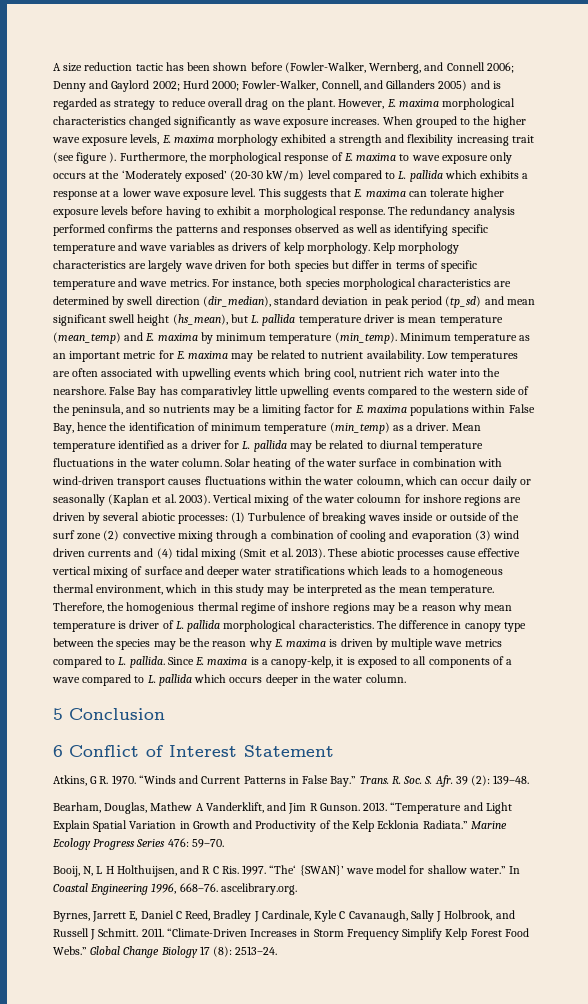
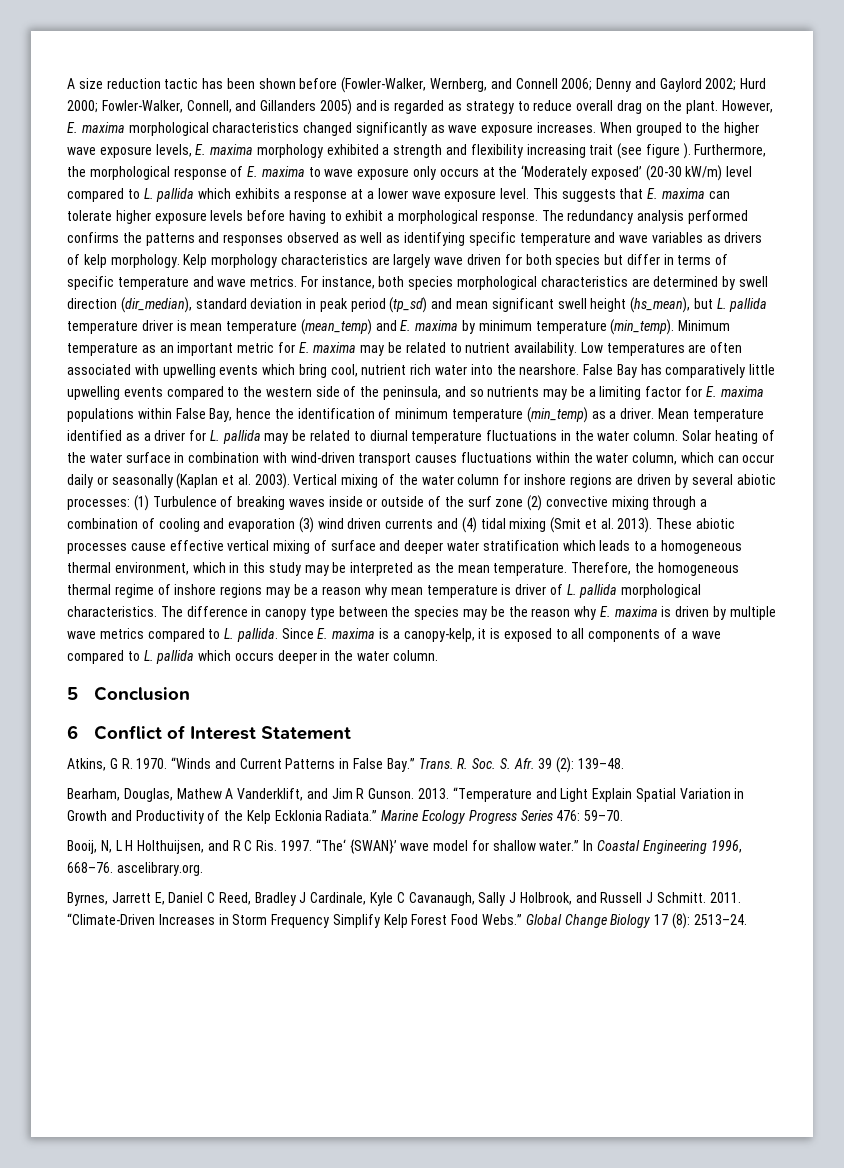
- False Bay has comparativley little upwelling events compared to the western side of the peninsula, and so nutrients may be a limiting factor for E. maxima populations within False Bay, hence the identification of minimum temperature (min_temp) as a driver.
+ False Bay has comparatively little upwelling events compared to the western side of the peninsula, and so nutrients may be a limiting factor for E. maxima populations within False Bay, hence the identification of minimum temperature (min_temp) as a driver.
- Solar heating of the water surface in combination with wind-driven transport causes fluctuations within the water coloumn, which can occur daily or seasonally (Kaplan et al. 2003).
+ Solar heating of the water surface in combination with wind-driven transport causes fluctuations within the water column, which can occur daily or seasonally (Kaplan et al. 2003).
- Vertical mixing of the water coloumn for inshore regions are driven by several abiotic processes: (1) Turbulence of breaking waves inside or outside of the surf zone (2) convective mixing through a combination of cooling and evaporation (3) wind driven currents and (4) tidal mixing (Smit et al. 2013).
+ Vertical mixing of the water column for inshore regions are driven by several abiotic processes: (1) Turbulence of breaking waves inside or outside of the surf zone (2) convective mixing through a combination of cooling and evaporation (3) wind driven currents and (4) tidal mixing (Smit et al. 2013).
- These abiotic processes cause effective vertical mixing of surface and deeper water stratifications which leads to a homogeneous thermal environment, which in this study may be interpreted as the mean temperature.
+ These abiotic processes cause effective vertical mixing of surface and deeper water stratification which leads to a homogeneous thermal environment, which in this study may be interpreted as the mean temperature.
- Therefore, the homogenious thermal regime of inshore regions may be a reason why mean temperature is driver of L. pallida morphological characteristics.
+ Therefore, the homogeneous thermal regime of inshore regions may be a reason why mean temperature is driver of L. pallida morphological characteristics.

